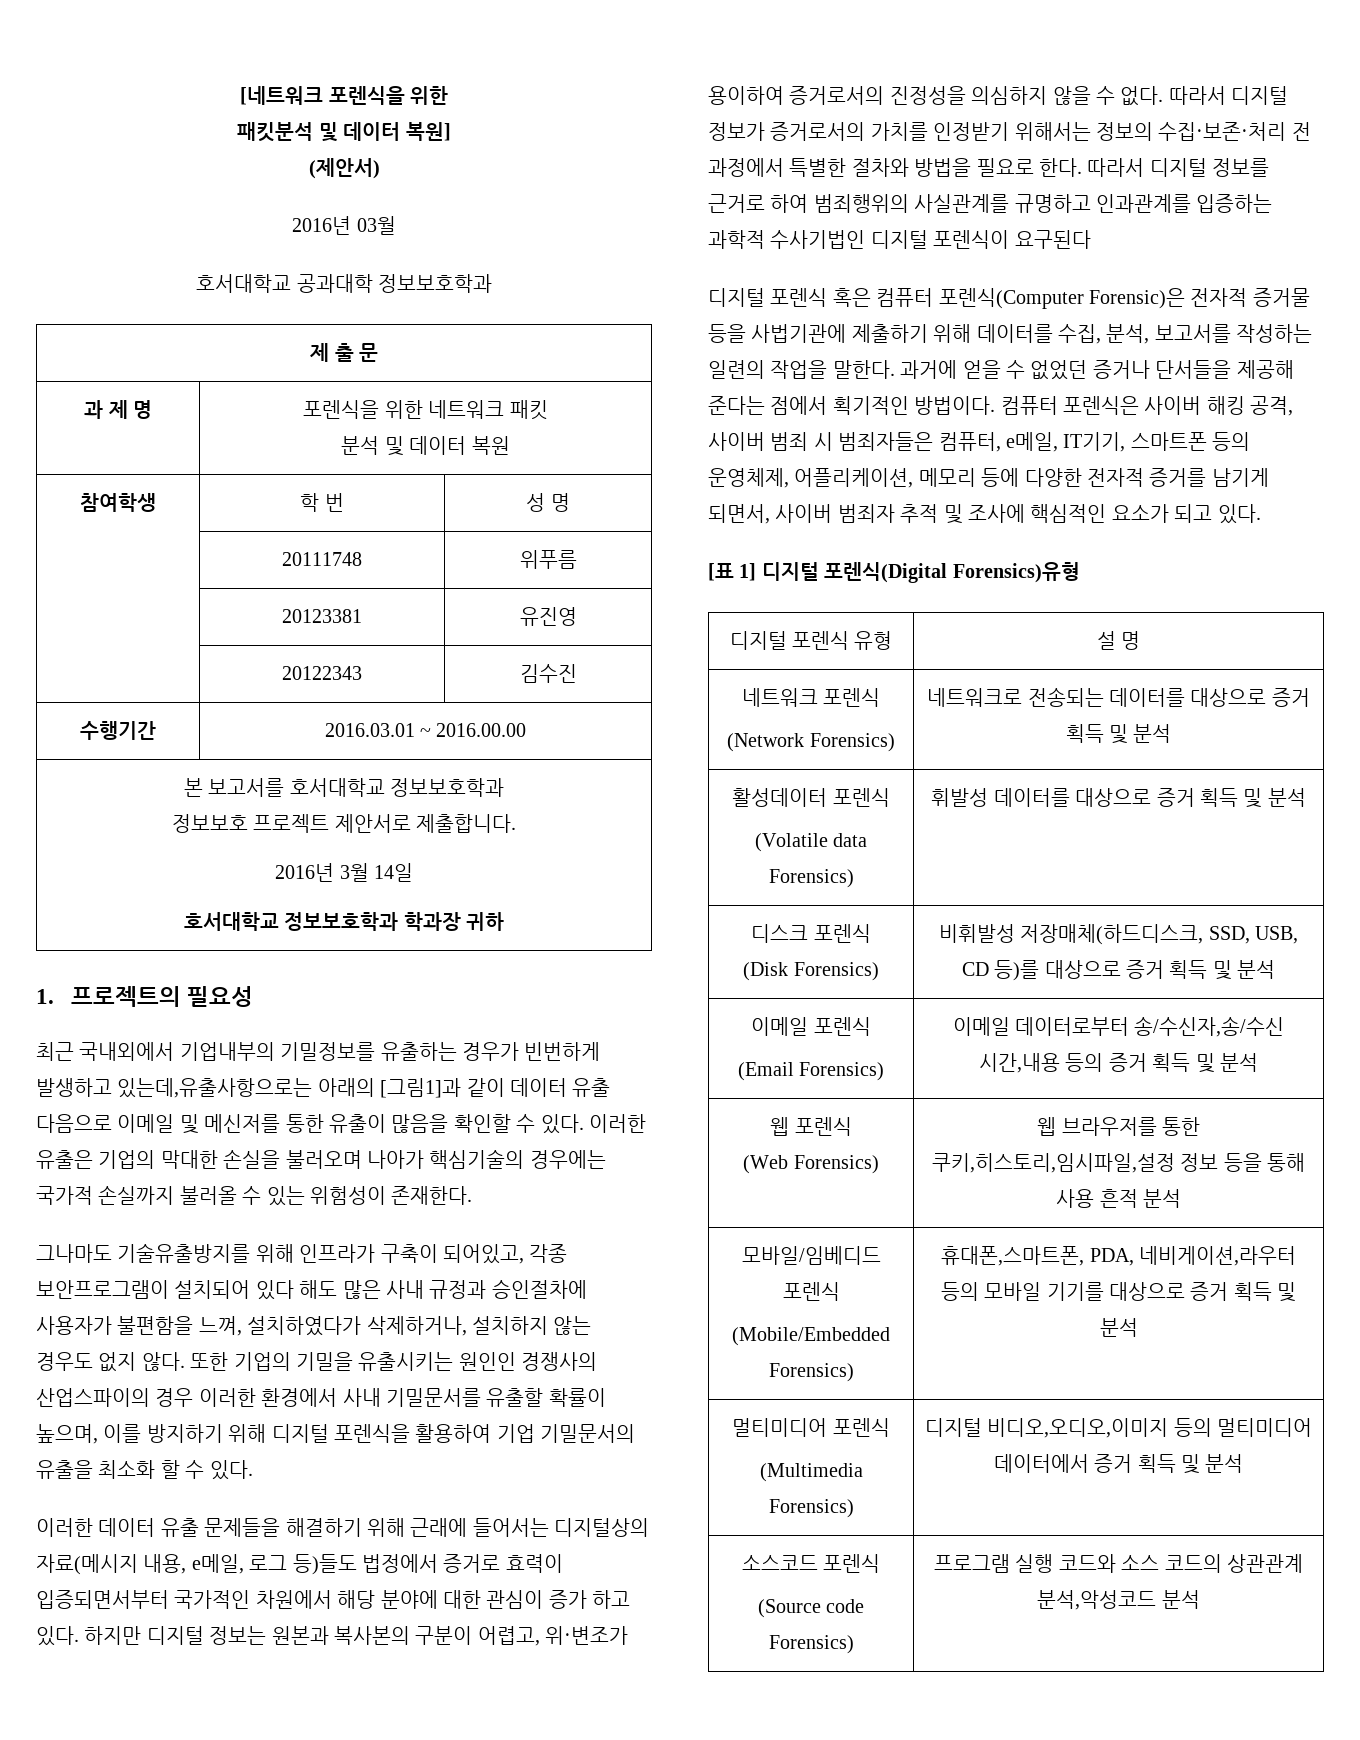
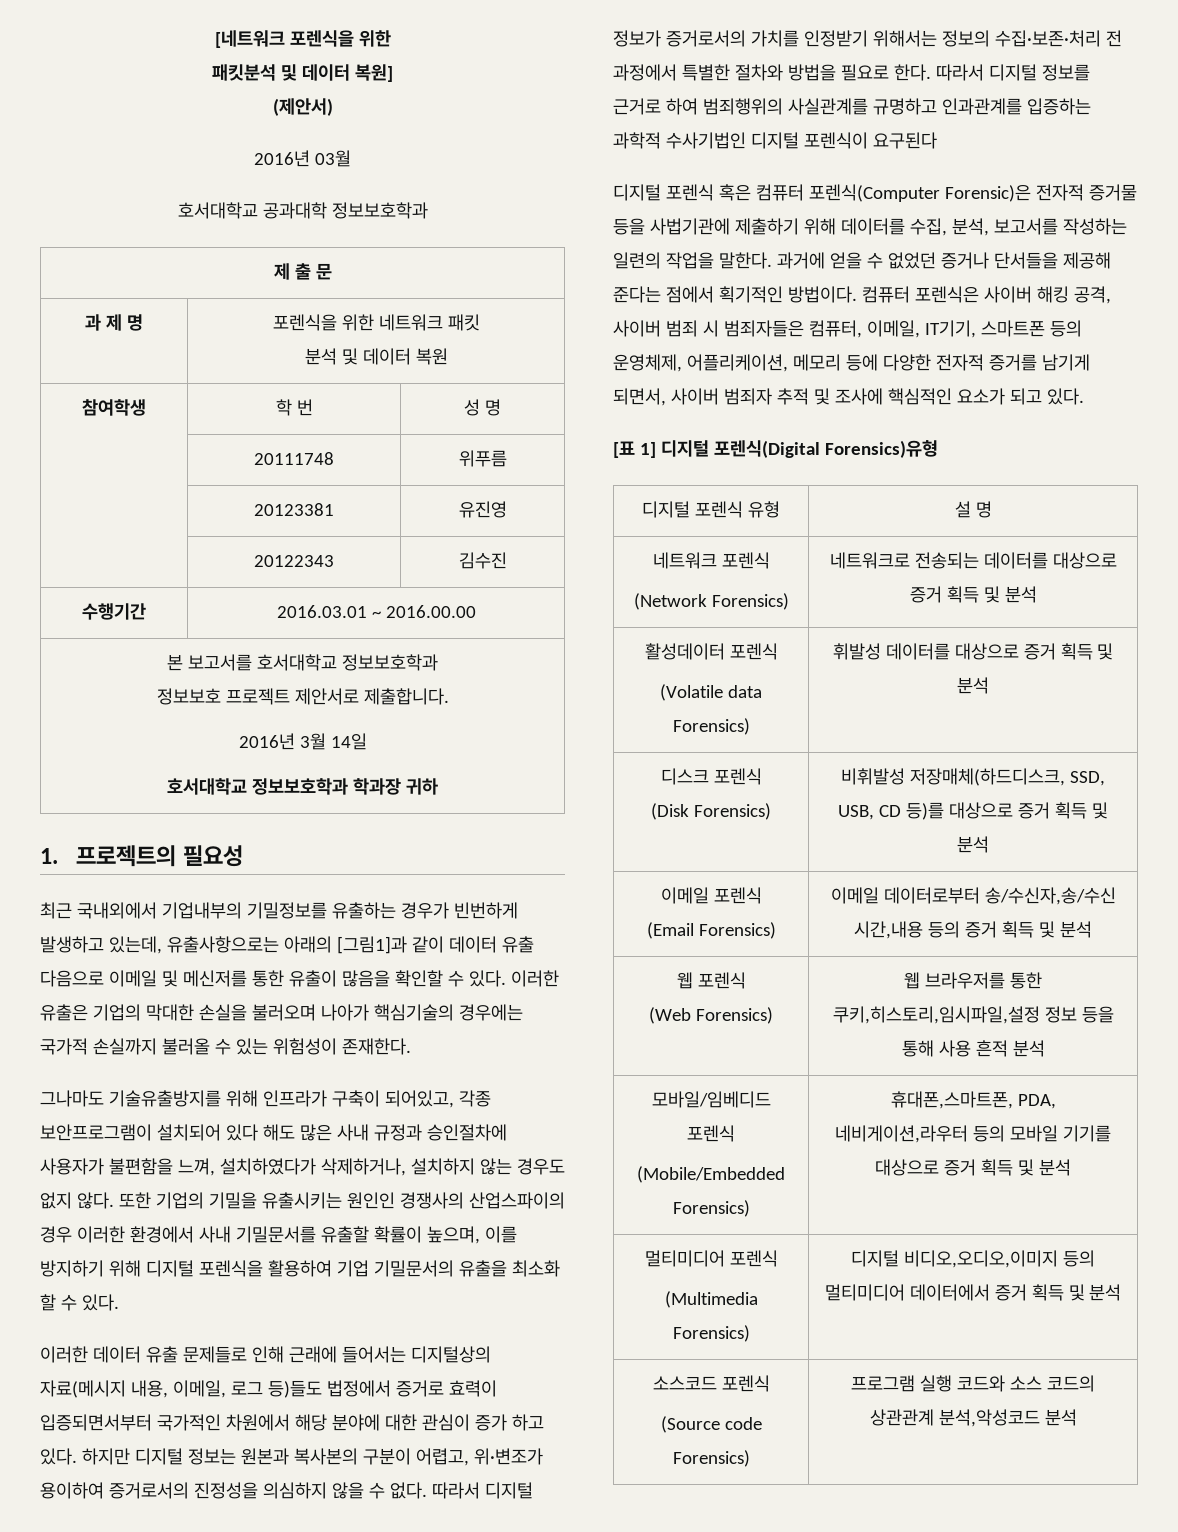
- 최근 국내외에서 기업내부의 기밀정보를 유출하는 경우가 빈번하게 발생하고 있는데,유출사항으로는 아래의 [그림1]과 같이 데이터 유출 다음으로 이메일 및 메신저를 통한 유출이 많음을 확인할 수 있다.
+ 최근 국내외에서 기업내부의 기밀정보를 유출하는 경우가 빈번하게 발생하고 있는데, 유출사항으로는 아래의 [그림1]과 같이 데이터 유출 다음으로 이메일 및 메신저를 통한 유출이 많음을 확인할 수 있다.
- 이러한 데이터 유출 문제들을 해결하기 위해 근래에 들어서는 디지털상의 자료(메시지 내용, e메일, 로그 등)들도 법정에서 증거로 효력이 입증되면서부터 국가적인 차원에서 해당 분야에 대한 관심이 증가 하고 있다.
+ 이러한 데이터 유출 문제들로 인해 근래에 들어서는 디지털상의 자료(메시지 내용, 이메일, 로그 등)들도 법정에서 증거로 효력이 입증되면서부터 국가적인 차원에서 해당 분야에 대한 관심이 증가 하고 있다.
- 컴퓨터 포렌식은 사이버 해킹 공격, 사이버 범죄 시 범죄자들은 컴퓨터, e메일, IT기기, 스마트폰 등의 운영체제, 어플리케이션, 메모리 등에 다양한 전자적 증거를 남기게 되면서, 사이버 범죄자 추적 및 조사에 핵심적인 요소가 되고 있다.
+ 컴퓨터 포렌식은 사이버 해킹 공격, 사이버 범죄 시 범죄자들은 컴퓨터, 이메일, IT기기, 스마트폰 등의 운영체제, 어플리케이션, 메모리 등에 다양한 전자적 증거를 남기게 되면서, 사이버 범죄자 추적 및 조사에 핵심적인 요소가 되고 있다.

